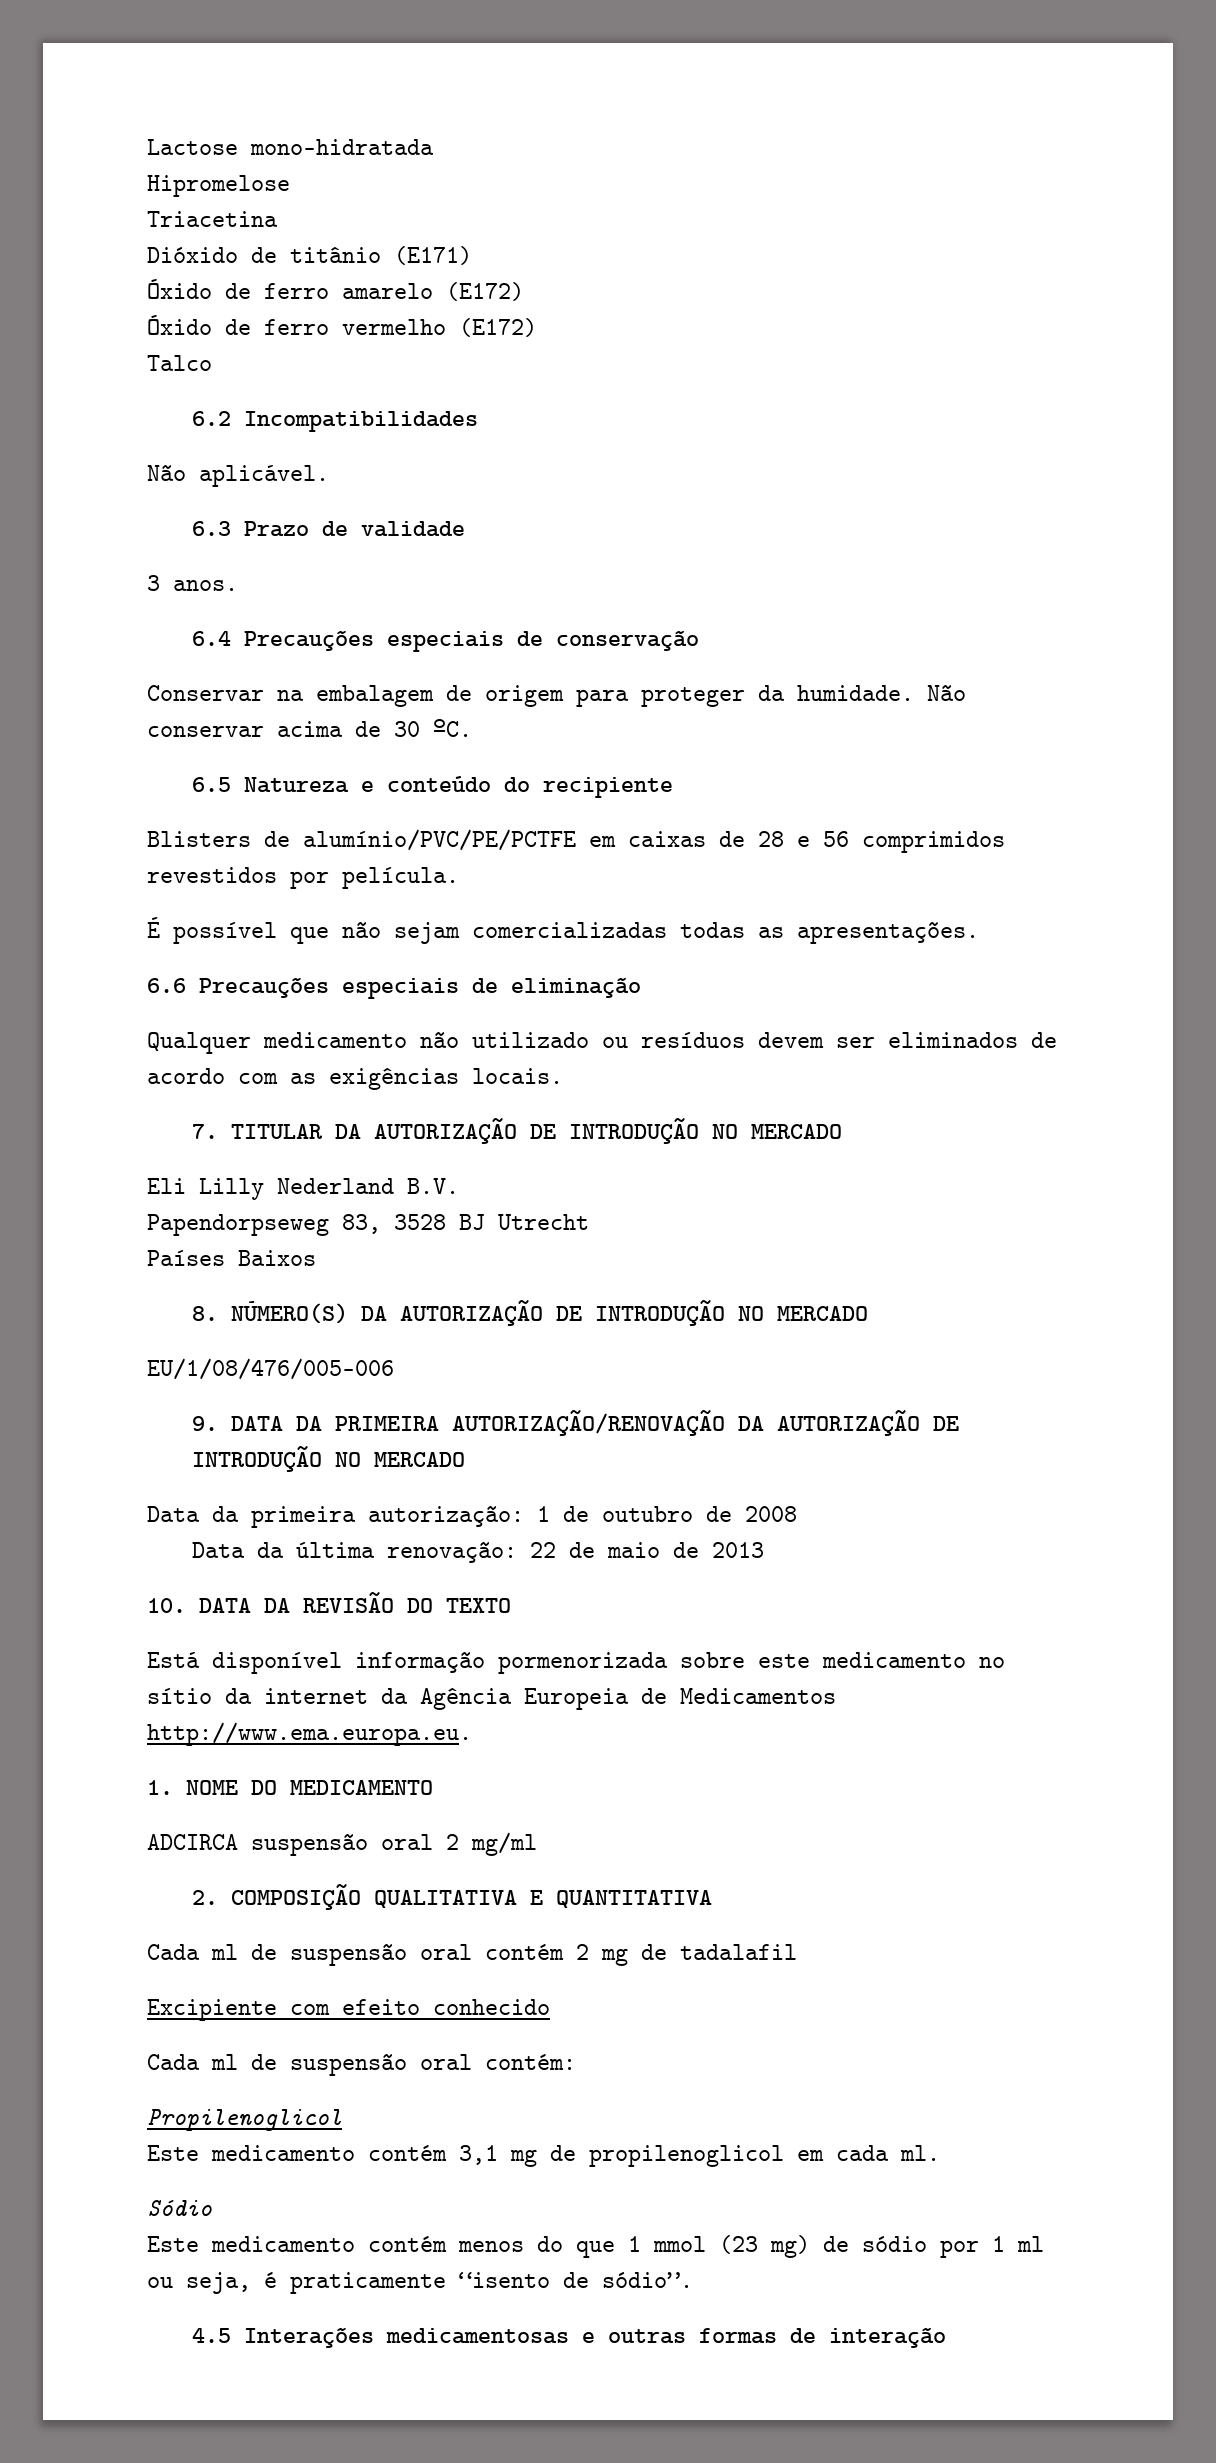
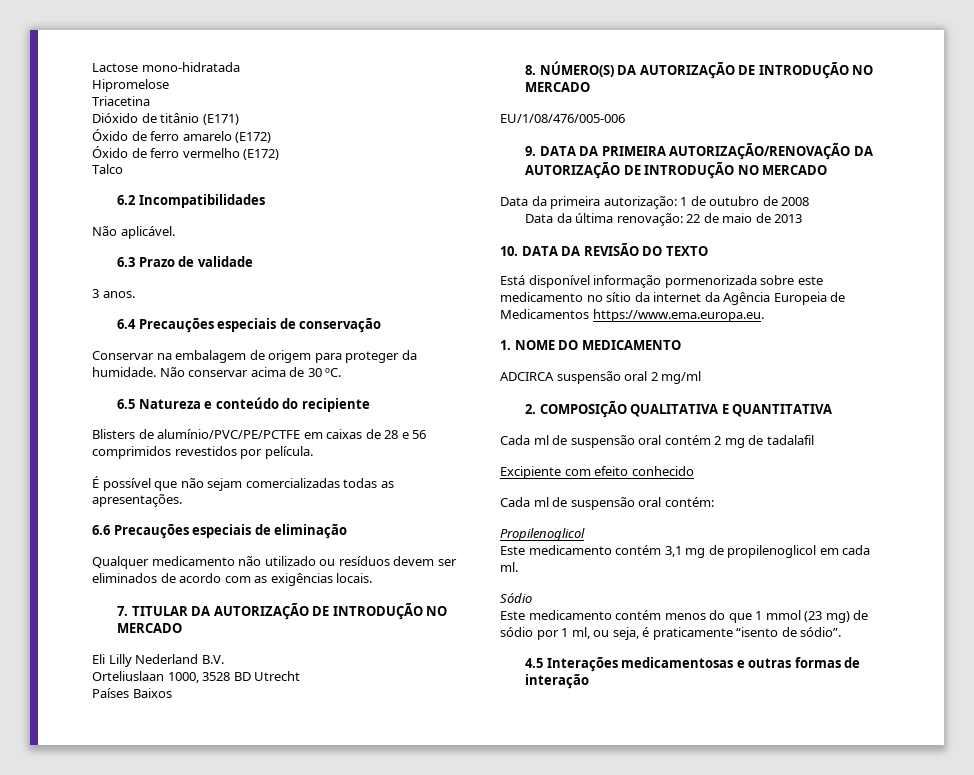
- Papendorpseweg 83, 3528 BJ Utrecht
+ Orteliuslaan 1000, 3528 BD Utrecht
- Está disponível informação pormenorizada sobre este medicamento no sítio da internet da Agência Europeia de Medicamentos http://www.ema.europa.eu.
+ Está disponível informação pormenorizada sobre este medicamento no sítio da internet da Agência Europeia de Medicamentos https://www.ema.europa.eu.
- Este medicamento contém menos do que 1 mmol (23 mg) de sódio por 1 ml ou seja, é praticamente “isento de sódio”.
+ Este medicamento contém menos do que 1 mmol (23 mg) de sódio por 1 ml, ou seja, é praticamente “isento de sódio”.

